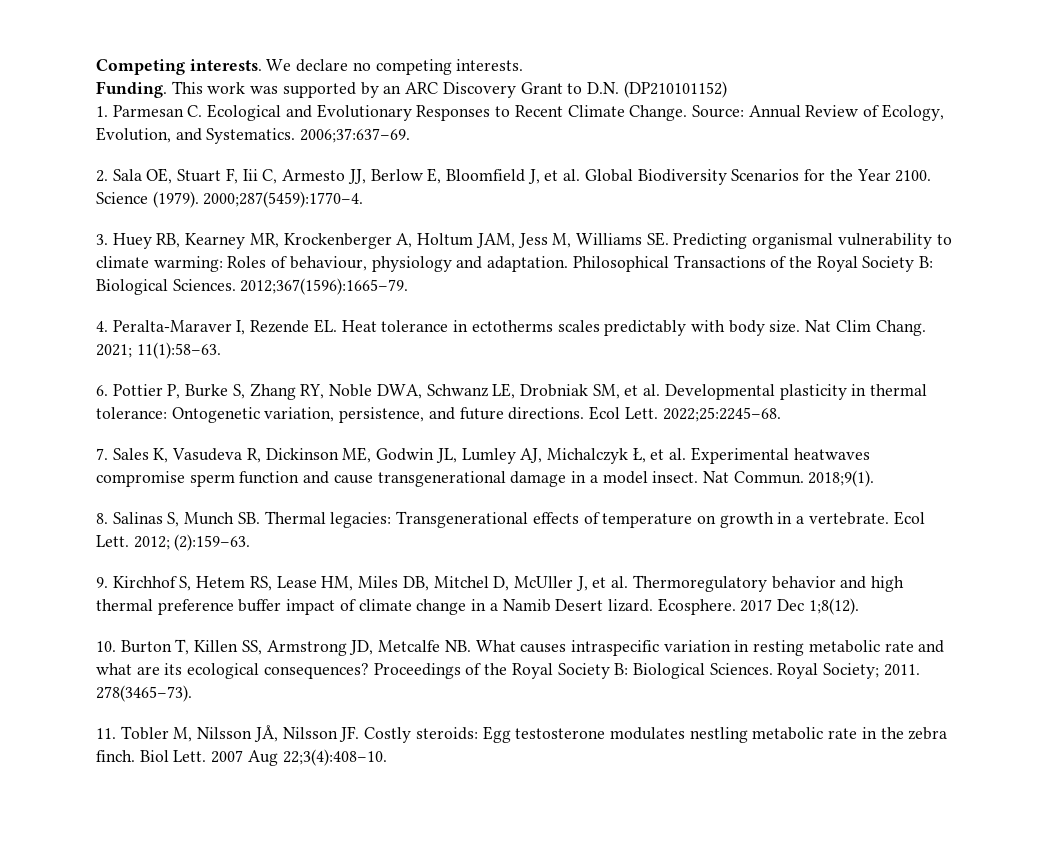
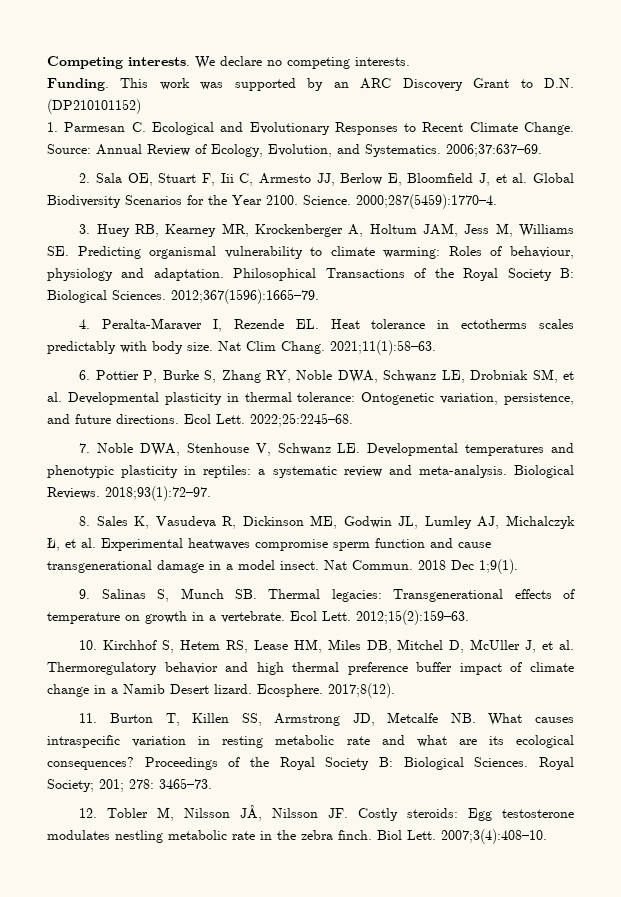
- Science (1979).
+ Science.
- 2021; 11(1):58–63.
+ 2021;11(1):58–63.
- 7. Sales K, Vasudeva R, Dickinson ME, Godwin JL, Lumley AJ, Michalczyk Ł, et al. Experimental heatwaves compromise sperm function and cause transgenerational damage in a model insect.
+ 7. Noble DWA, Stenhouse V, Schwanz LE. Developmental temperatures and phenotypic plasticity in reptiles: a systematic review and meta-analysis. Biological Reviews. 2018;93(1):72–97.
+ 8. Sales K, Vasudeva R, Dickinson ME, Godwin JL, Lumley AJ, Michalczyk Ł, et al. Experimental heatwaves compromise sperm function and cause transgenerational damage in a model insect.
- 2018;9(1).
- 8. Salinas S, Munch SB. Thermal legacies: Transgenerational effects of temperature on growth in a vertebrate.
+ 2018 Dec 1;9(1).
+ 9. Salinas S, Munch SB. Thermal legacies: Transgenerational effects of temperature on growth in a vertebrate.
- 2012; (2):159–63.
- 9. Kirchhof S, Hetem RS, Lease HM, Miles DB, Mitchel D, McUller J, et al. Thermoregulatory behavior and high thermal preference buffer impact of climate change in a Namib Desert lizard.
+ 2012;15(2):159–63.
+ 10. Kirchhof S, Hetem RS, Lease HM, Miles DB, Mitchel D, McUller J, et al. Thermoregulatory behavior and high thermal preference buffer impact of climate change in a Namib Desert lizard.
- 2017 Dec 1;8(12).
- 10. Burton T, Killen SS, Armstrong JD, Metcalfe NB. What causes intraspecific variation in resting metabolic rate and what are its ecological consequences?
+ 2017;8(12).
+ 11. Burton T, Killen SS, Armstrong JD, Metcalfe NB. What causes intraspecific variation in resting metabolic rate and what are its ecological consequences?
- Royal Society; 2011. 278(3465–73).
- 11. Tobler M, Nilsson JÅ, Nilsson JF. Costly steroids: Egg testosterone modulates nestling metabolic rate in the zebra finch.
+ Royal Society; 201; 278: 3465–73.
+ 12. Tobler M, Nilsson JÅ, Nilsson JF. Costly steroids: Egg testosterone modulates nestling metabolic rate in the zebra finch.
- 2007 Aug 22;3(4):408–10.
+ 2007;3(4):408–10.

